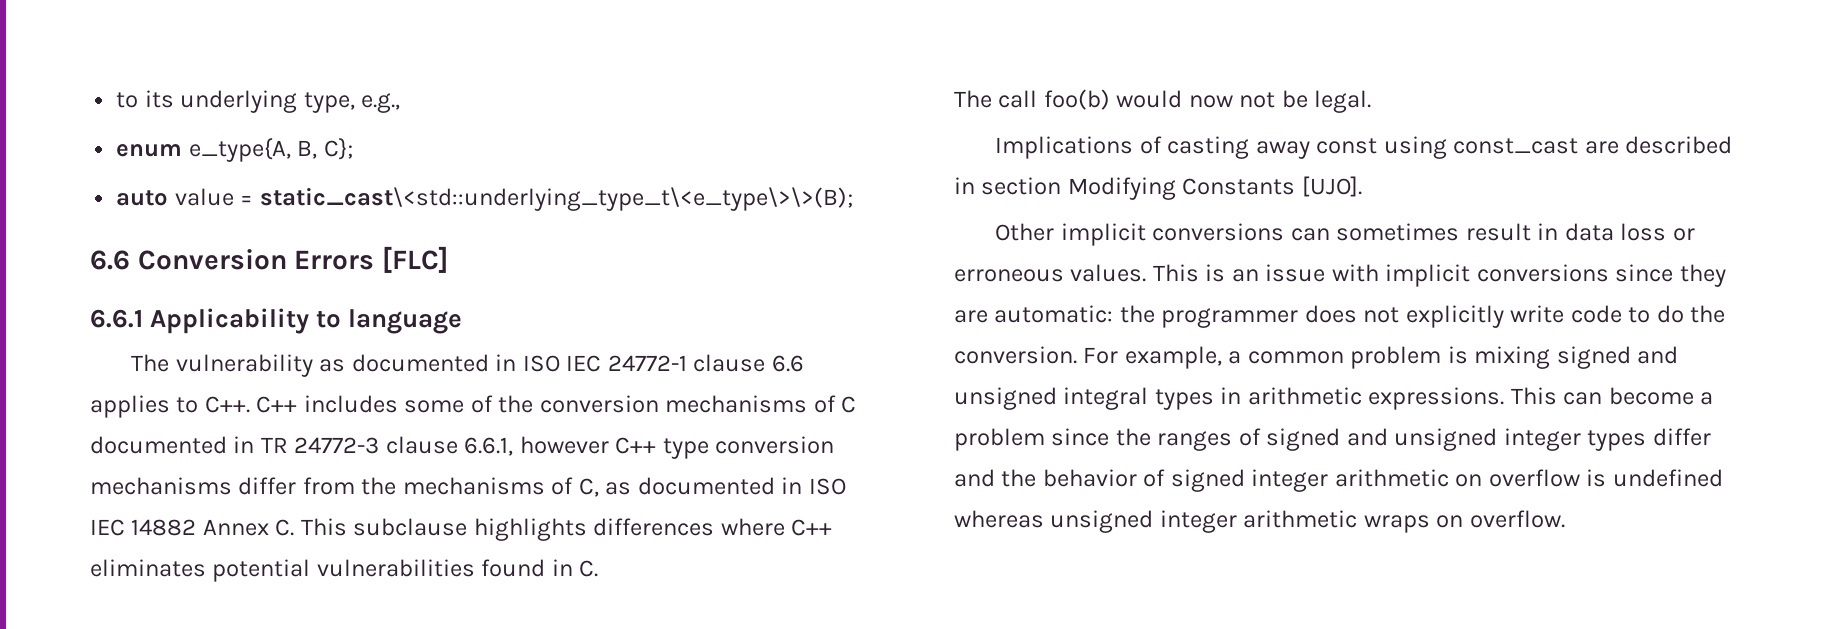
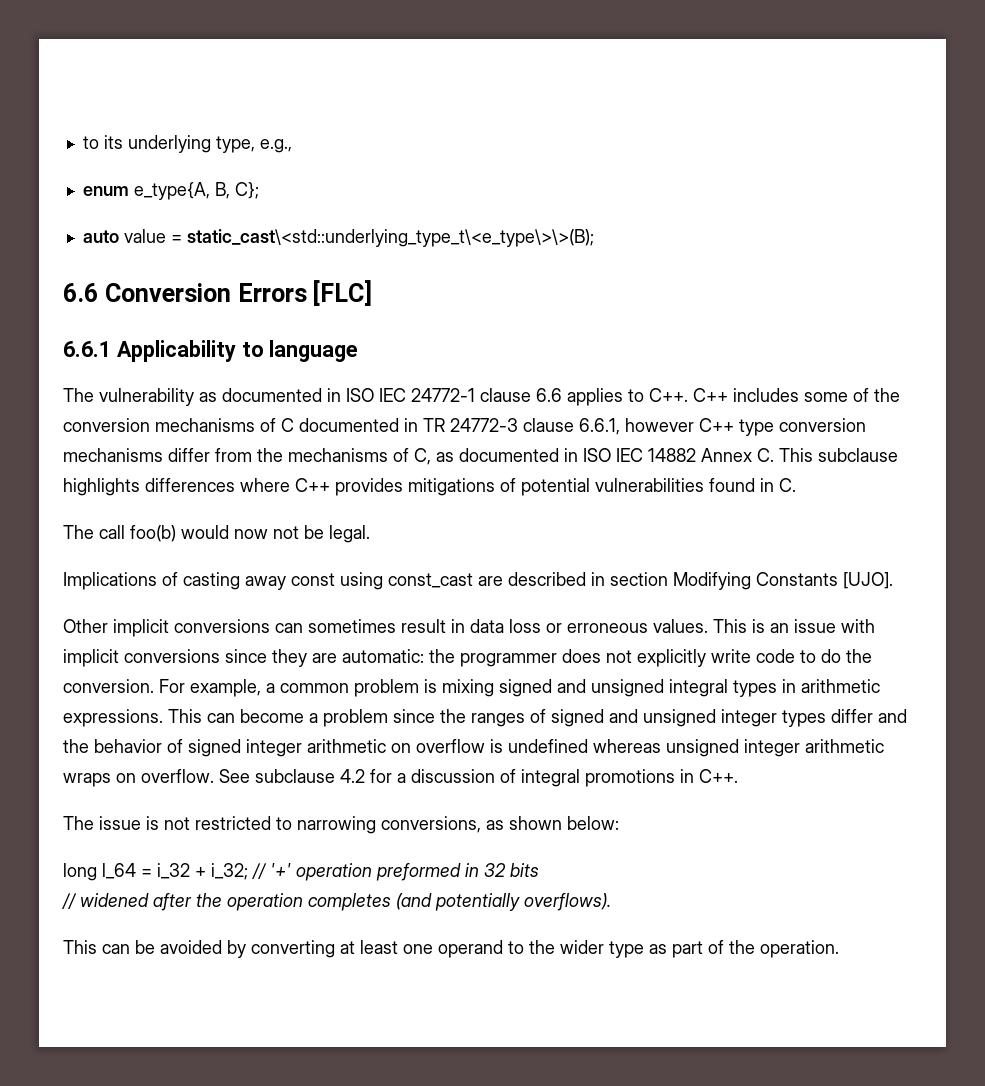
- The vulnerability as documented in ISO IEC 24772-1 clause 6.6 applies to C++. C++ includes some of the conversion mechanisms of C documented in TR 24772-3 clause 6.6.1, however C++ type conversion mechanisms differ from the mechanisms of C, as documented in ISO IEC 14882 Annex C. This subclause highlights differences where C++ eliminates potential vulnerabilities found in C.
+ The vulnerability as documented in ISO IEC 24772-1 clause 6.6 applies to C++. C++ includes some of the conversion mechanisms of C documented in TR 24772-3 clause 6.6.1, however C++ type conversion mechanisms differ from the mechanisms of C, as documented in ISO IEC 14882 Annex C. This subclause highlights differences where C++ provides mitigations of potential vulnerabilities found in C.
+ See subclause 4.2 for a discussion of integral promotions in C++.
+ The issue is not restricted to narrowing conversions, as shown below:
+ long l_64 = i_32 + i_32; // '+' operation preformed in 32 bits
+ // widened after the operation completes (and potentially overflows).
+ This can be avoided by converting at least one operand to the wider type as part of the operation.

